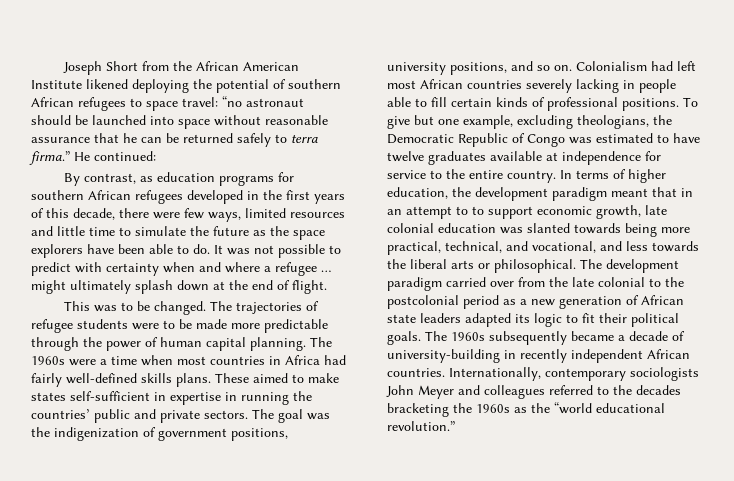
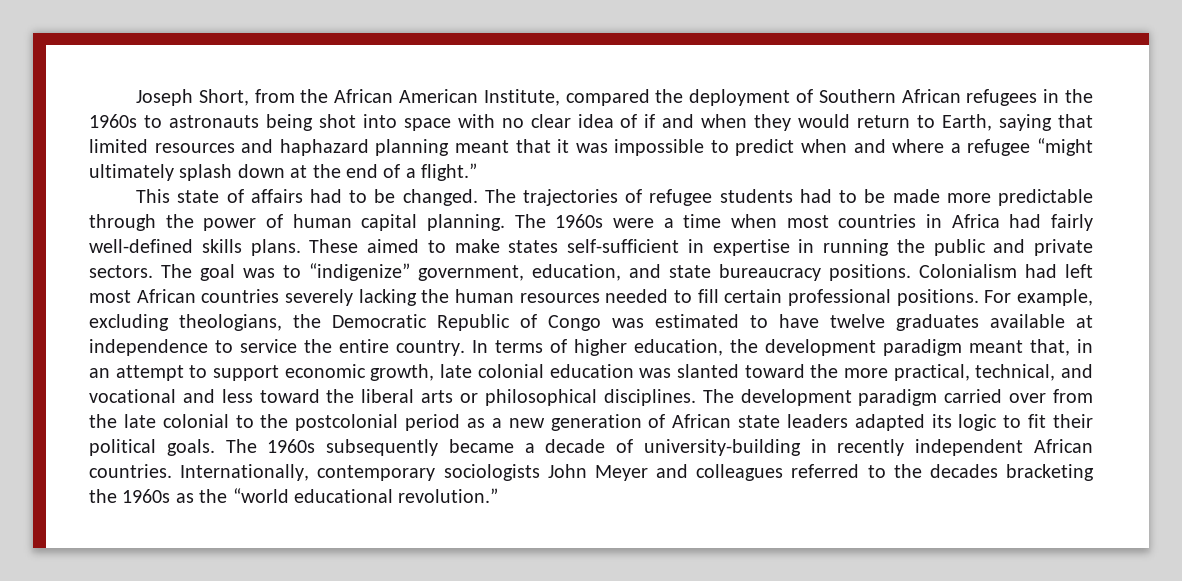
- Joseph Short from the African American Institute likened deploying the potential of southern African refugees to space travel: “no astronaut should be launched into space without reasonable assurance that he can be returned safely to terra firma.” He continued:
- By contrast, as education programs for southern African refugees developed in the first years of this decade, there were few ways, limited resources and little time to simulate the future as the space explorers have been able to do. It was not possible to predict with certainty when and where a refugee … might ultimately splash down at the end of flight.
+ Joseph Short, from the African American Institute, compared the deployment of Southern African refugees in the 1960s to astronauts being shot into space with no clear idea of if and when they would return to Earth, saying that limited resources and haphazard planning meant that it was impossible to predict when and where a refugee “might ultimately splash down at the end of a flight.”
- This was to be changed.
+ This state of affairs had to be changed.
- The trajectories of refugee students were to be made more predictable through the power of human capital planning.
+ The trajectories of refugee students had to be made more predictable through the power of human capital planning.
- These aimed to make states self-sufficient in expertise in running the countries’ public and private sectors.
+ These aimed to make states self-sufficient in expertise in running the public and private sectors.
- The goal was the indigenization of government positions, university positions, and so on.
+ The goal was to “indigenize” government, education, and state bureaucracy positions.
- Colonialism had left most African countries severely lacking in people able to fill certain kinds of professional positions. To give but one example, excluding theologians, the Democratic Republic of Congo was estimated to have twelve graduates available at independence for service to the entire country.
+ Colonialism had left most African countries severely lacking the human resources needed to fill certain professional positions. For example, excluding theologians, the Democratic Republic of Congo was estimated to have twelve graduates available at independence to service the entire country.
- In terms of higher education, the development paradigm meant that in an attempt to to support economic growth, late colonial education was slanted towards being more practical, technical, and vocational, and less towards the liberal arts or philosophical.
+ In terms of higher education, the development paradigm meant that, in an attempt to support economic growth, late colonial education was slanted toward the more practical, technical, and vocational and less toward the liberal arts or philosophical disciplines.

